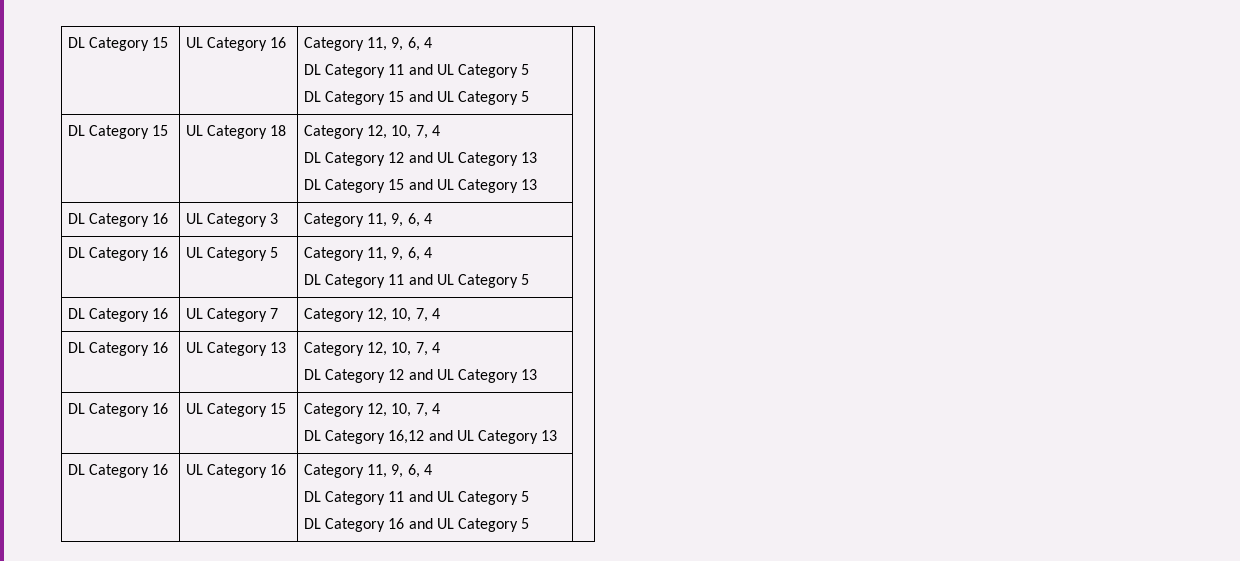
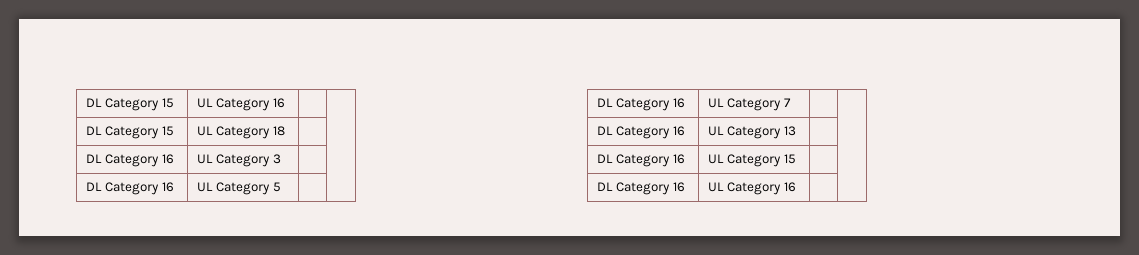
- DL Category 15 | UL Category 16 | Category 11, 9, 6, 4
- DL Category 11 and UL Category 5
- DL Category 15 and UL Category 5 |
+ DL Category 15 | UL Category 16 | |
- DL Category 15 | UL Category 18 | Category 12, 10, 7, 4
- DL Category 12 and UL Category 13
- DL Category 15 and UL Category 13 |
+ DL Category 15 | UL Category 18 | |
- DL Category 16 | UL Category 3 | Category 11, 9, 6, 4 |
+ DL Category 16 | UL Category 3 | |
- DL Category 16 | UL Category 5 | Category 11, 9, 6, 4
- DL Category 11 and UL Category 5 |
+ DL Category 16 | UL Category 5 | |
- DL Category 16 | UL Category 7 | Category 12, 10, 7, 4 |
+ DL Category 16 | UL Category 7 | |
- DL Category 16 | UL Category 13 | Category 12, 10, 7, 4
- DL Category 12 and UL Category 13 |
+ DL Category 16 | UL Category 13 | |
- DL Category 16 | UL Category 15 | Category 12, 10, 7, 4
- DL Category 16,12 and UL Category 13 |
+ DL Category 16 | UL Category 15 | |
- DL Category 16 | UL Category 16 | Category 11, 9, 6, 4
- DL Category 11 and UL Category 5
- DL Category 16 and UL Category 5 |
+ DL Category 16 | UL Category 16 | |

